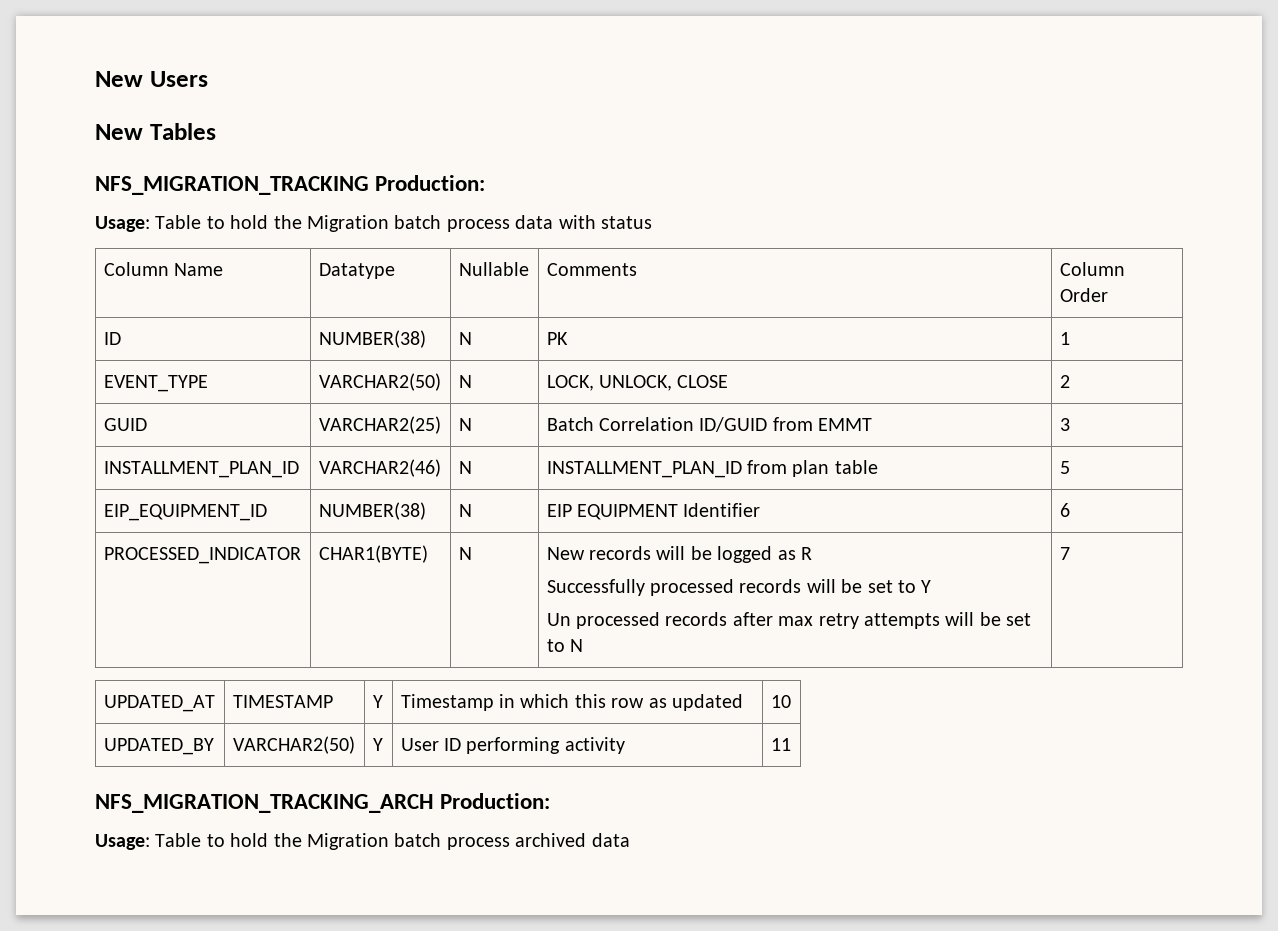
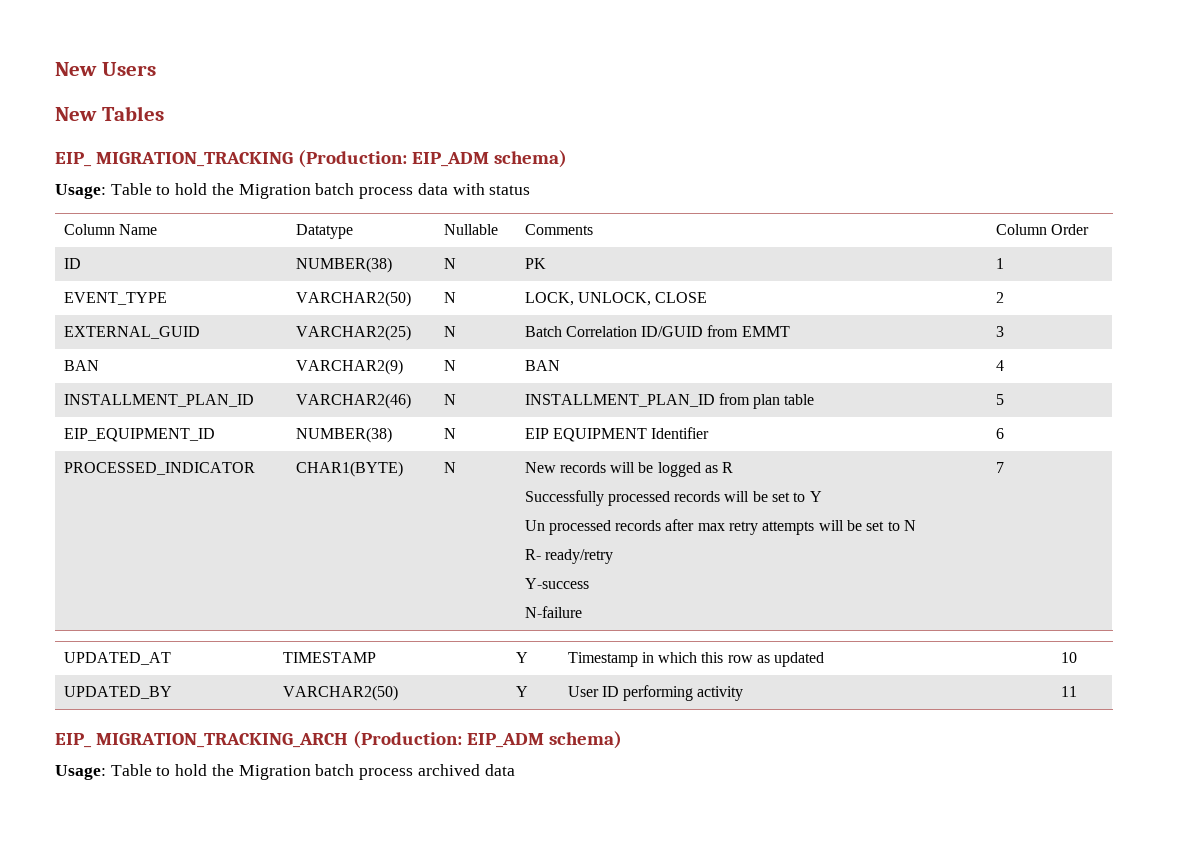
- NFS_MIGRATION_TRACKING Production:
+ EIP_ MIGRATION_TRACKING (Production: EIP_ADM schema)
- GUID | VARCHAR2(25) | N | Batch Correlation ID/GUID from EMMT | 3
+ EXTERNAL_GUID | VARCHAR2(25) | N | Batch Correlation ID/GUID from EMMT | 3
+ BAN | VARCHAR2(9) | N | BAN | 4
  PROCESSED_INDICATOR | CHAR1(BYTE) | N | New records will be logged as R
  Successfully processed records will be set to Y
- Un processed records after max retry attempts will be set to N | 7
+ Un processed records after max retry attempts will be set to N
+ R- ready/retry
+ Y-success
+ N-failure | 7
- NFS_MIGRATION_TRACKING_ARCH Production:
+ EIP_ MIGRATION_TRACKING_ARCH (Production: EIP_ADM schema)

